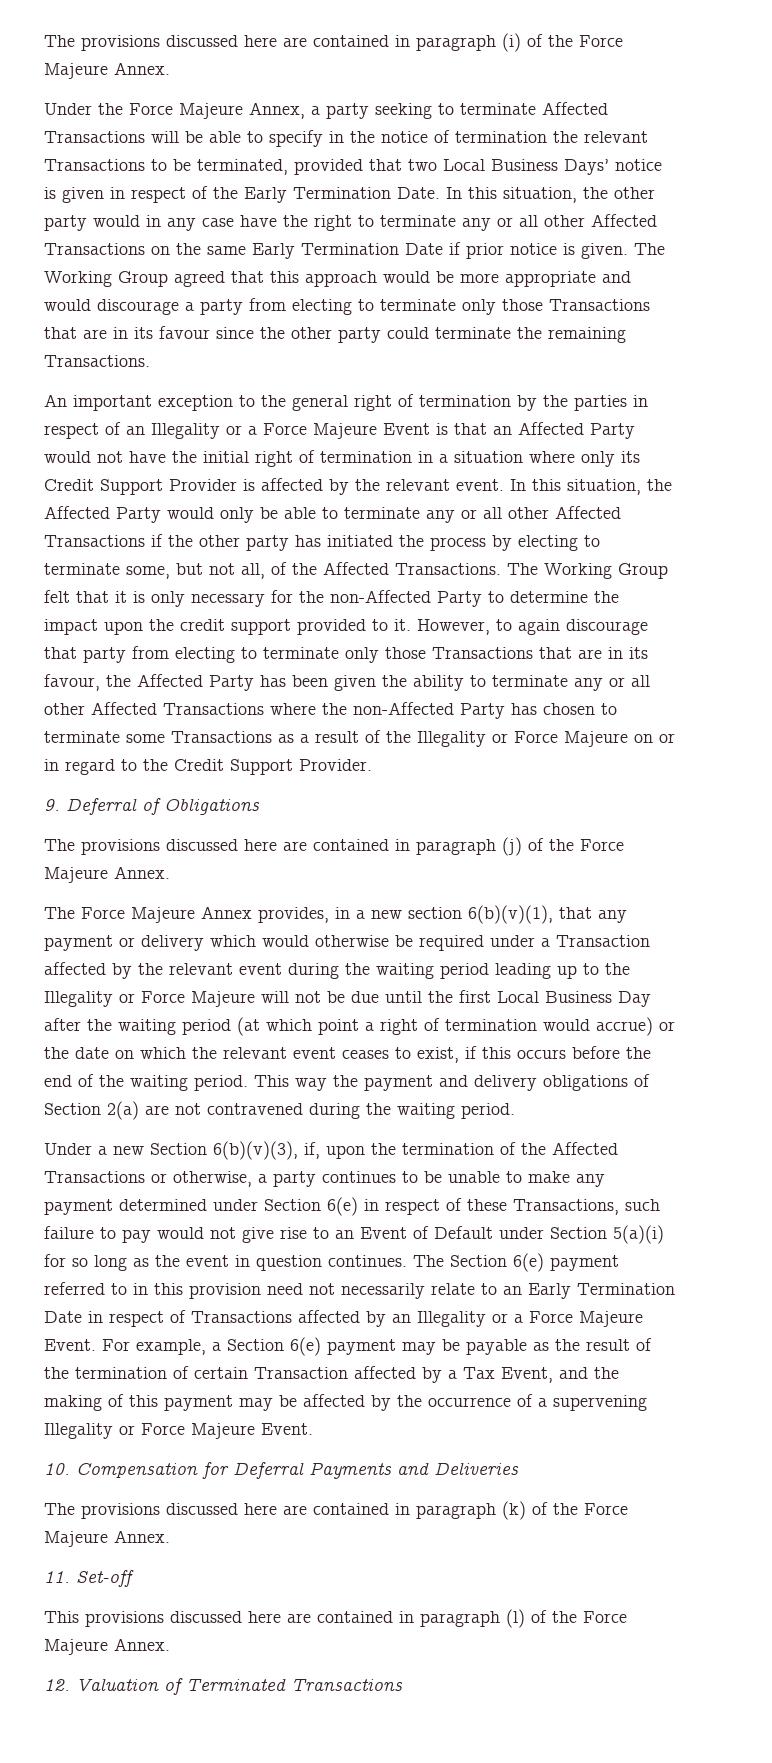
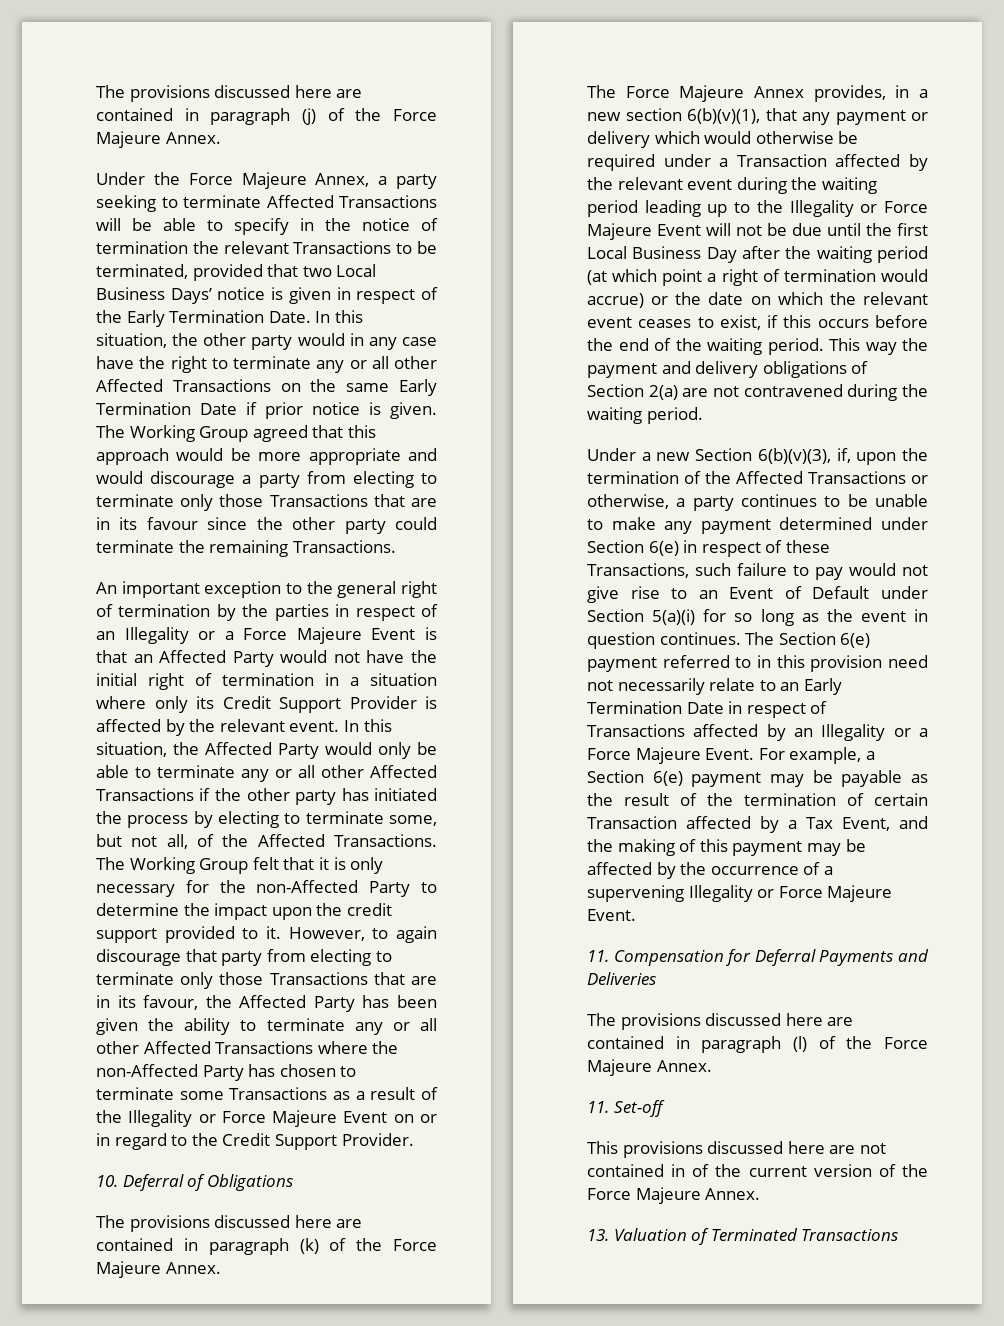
- The provisions discussed here are contained in paragraph (i) of the Force Majeure Annex.
+ The provisions discussed here are contained in paragraph (j) of the Force Majeure Annex.
- However, to again discourage that party from electing to terminate only those Transactions that are in its favour, the Affected Party has been given the ability to terminate any or all other Affected Transactions where the non-Affected Party has chosen to terminate some Transactions as a result of the Illegality or Force Majeure on or in regard to the Credit Support Provider.
+ However, to again discourage that party from electing to terminate only those Transactions that are in its favour, the Affected Party has been given the ability to terminate any or all other Affected Transactions where the non-Affected Party has chosen to terminate some Transactions as a result of the Illegality or Force Majeure Event on or in regard to the Credit Support Provider.
- 9. Deferral of Obligations
+ 10. Deferral of Obligations
- The provisions discussed here are contained in paragraph (j) of the Force Majeure Annex.
+ The provisions discussed here are contained in paragraph (k) of the Force Majeure Annex.
- The Force Majeure Annex provides, in a new section 6(b)(v)(1), that any payment or delivery which would otherwise be required under a Transaction affected by the relevant event during the waiting period leading up to the Illegality or Force Majeure will not be due until the first Local Business Day after the waiting period (at which point a right of termination would accrue) or the date on which the relevant event ceases to exist, if this occurs before the end of the waiting period.
+ The Force Majeure Annex provides, in a new section 6(b)(v)(1), that any payment or delivery which would otherwise be required under a Transaction affected by the relevant event during the waiting period leading up to the Illegality or Force Majeure Event will not be due until the first Local Business Day after the waiting period (at which point a right of termination would accrue) or the date on which the relevant event ceases to exist, if this occurs before the end of the waiting period.
- 10. Compensation for Deferral Payments and Deliveries
+ 11. Compensation for Deferral Payments and Deliveries
- The provisions discussed here are contained in paragraph (k) of the Force Majeure Annex.
+ The provisions discussed here are contained in paragraph (l) of the Force Majeure Annex.
- This provisions discussed here are contained in paragraph (l) of the Force Majeure Annex.
- 12. Valuation of Terminated Transactions
+ This provisions discussed here are not contained in of the current version of the Force Majeure Annex.
+ 13. Valuation of Terminated Transactions

